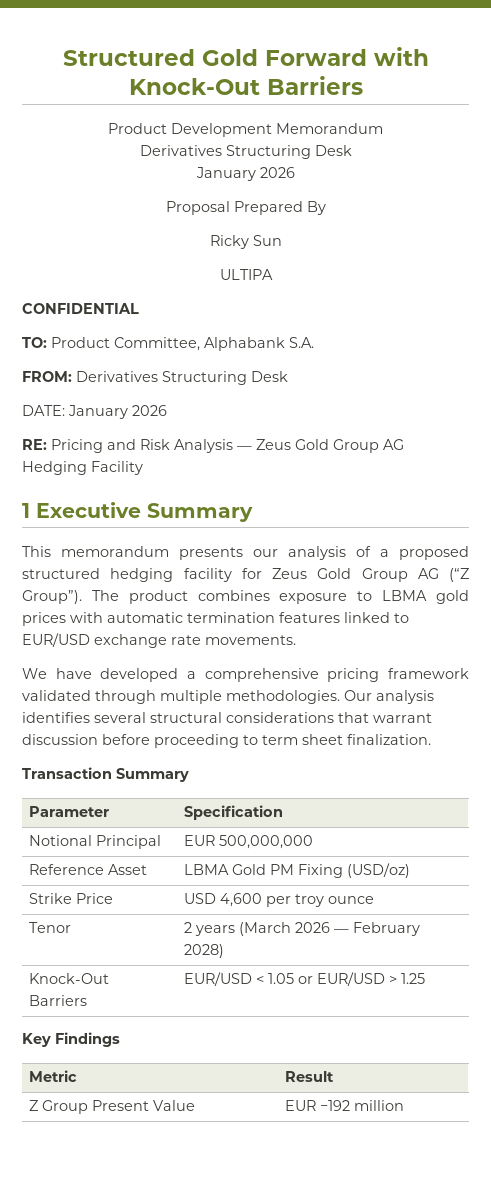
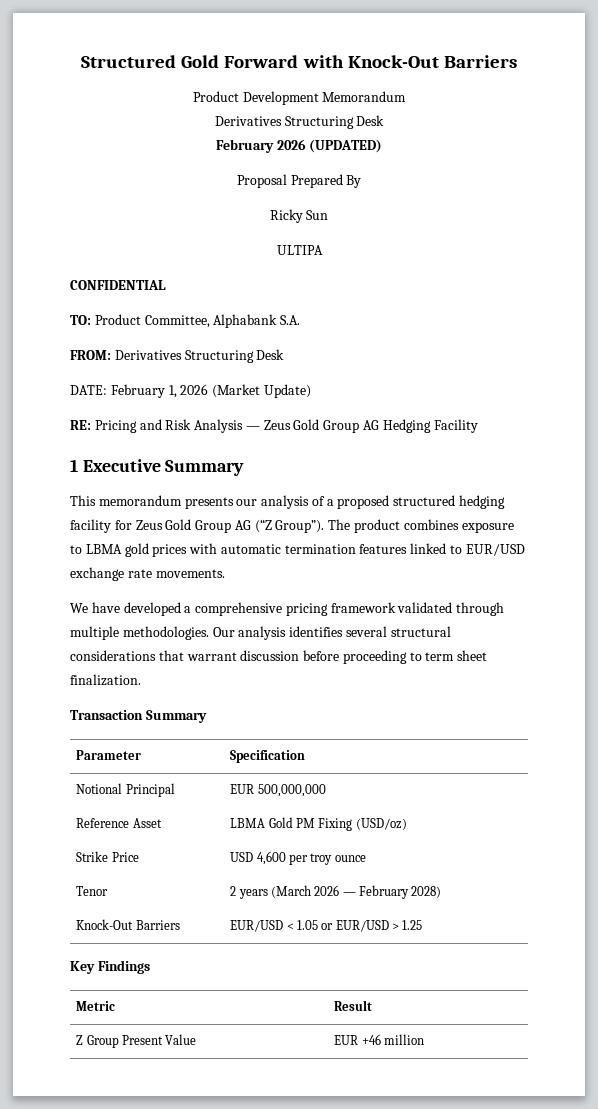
  Product Development Memorandum
  Derivatives Structuring Desk
- January 2026
+ February 2026 (UPDATED)
- DATE: January 2026
+ DATE: February 1, 2026 (Market Update)
- Z Group Present Value | EUR −192 million
+ Z Group Present Value | EUR +46 million

